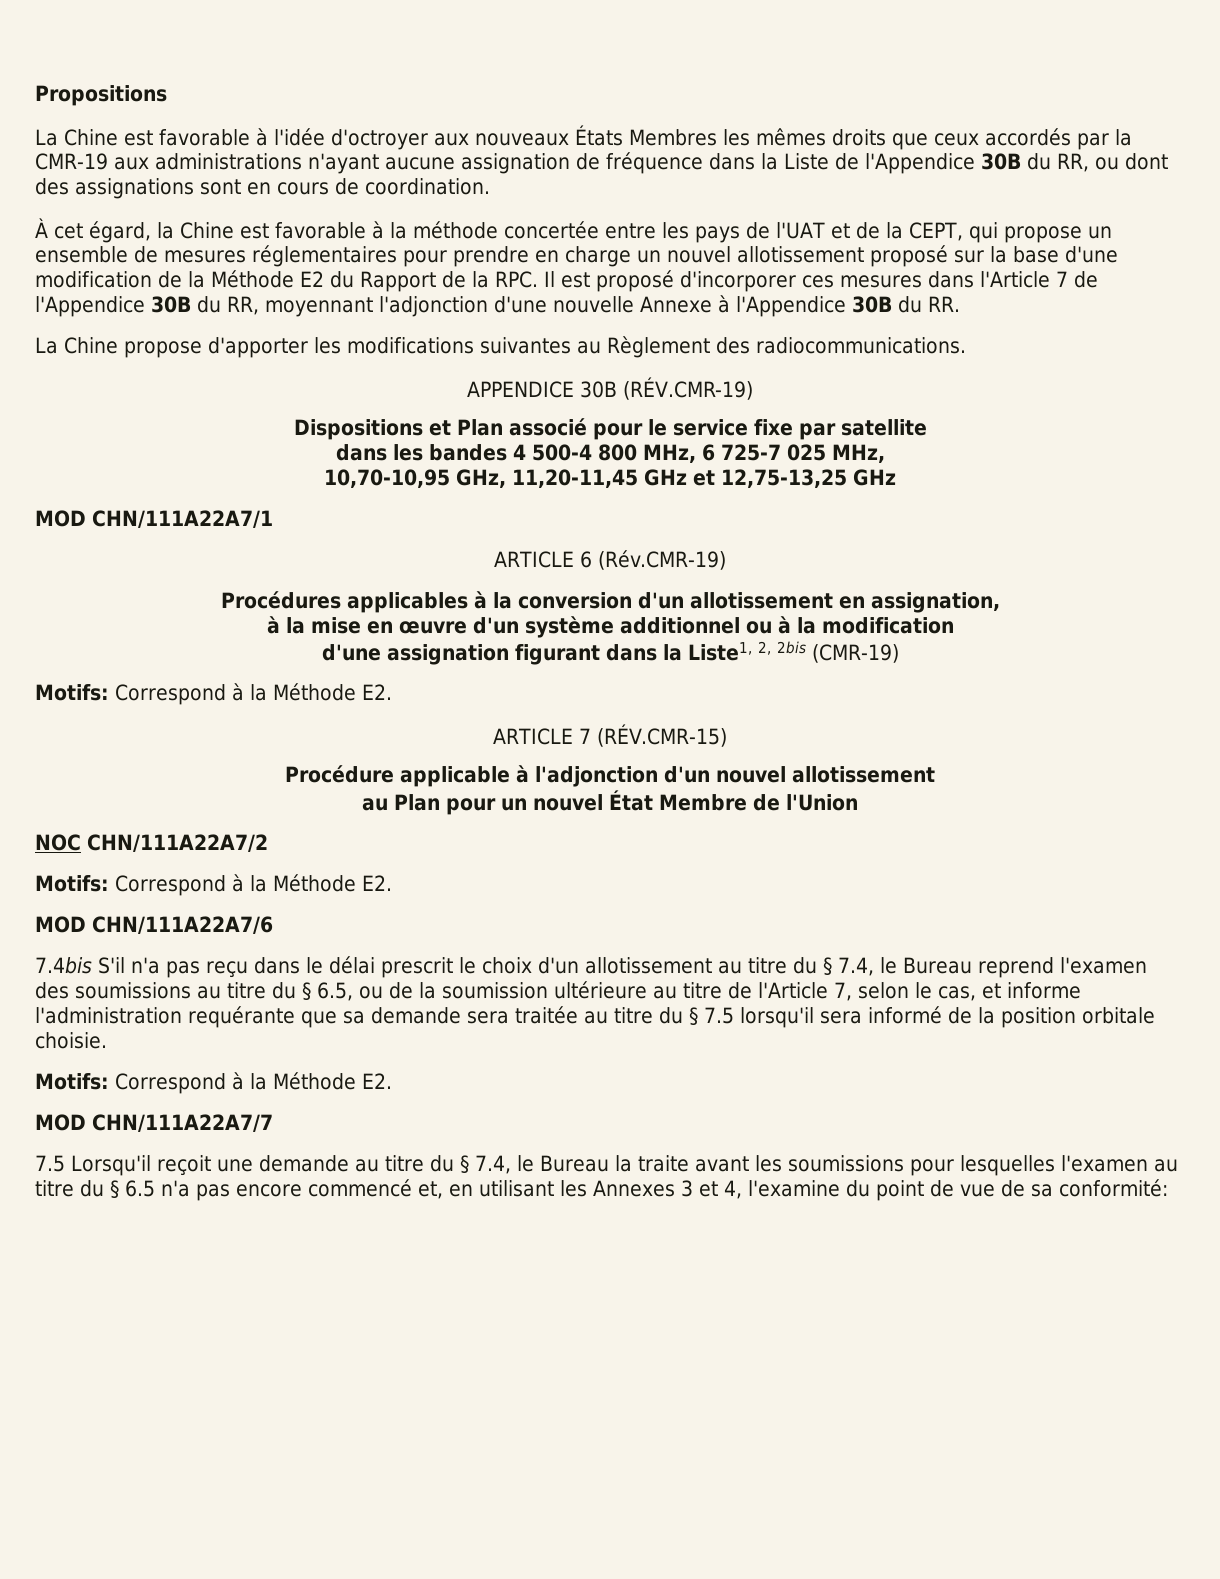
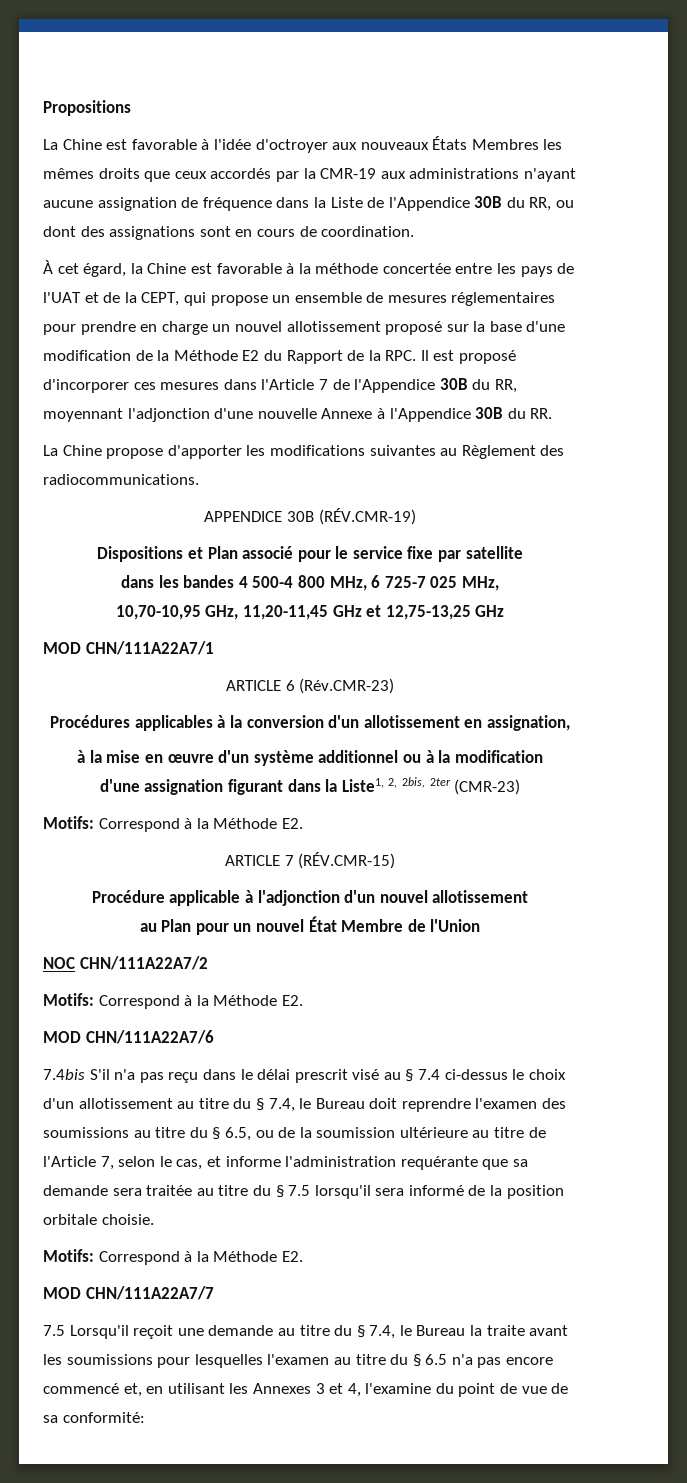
- ARTICLE 6 (Rév.CMR-19)
+ ARTICLE 6 (Rév.CMR-23)
- d'une assignation figurant dans la Liste1, 2, 2bis (CMR-19)
+ d'une assignation figurant dans la Liste1, 2, 2bis, 2ter (CMR-23)
- 7.4bis S'il n'a pas reçu dans le délai prescrit le choix d'un allotissement au titre du § 7.4, le Bureau reprend l'examen des soumissions au titre du § 6.5, ou de la soumission ultérieure au titre de l'Article 7, selon le cas, et informe l'administration requérante que sa demande sera traitée au titre du § 7.5 lorsqu'il sera informé de la position orbitale choisie.
+ 7.4bis S'il n'a pas reçu dans le délai prescrit visé au § 7.4 ci-dessus le choix d'un allotissement au titre du § 7.4, le Bureau doit reprendre l'examen des soumissions au titre du § 6.5, ou de la soumission ultérieure au titre de l'Article 7, selon le cas, et informe l'administration requérante que sa demande sera traitée au titre du § 7.5 lorsqu'il sera informé de la position orbitale choisie.

